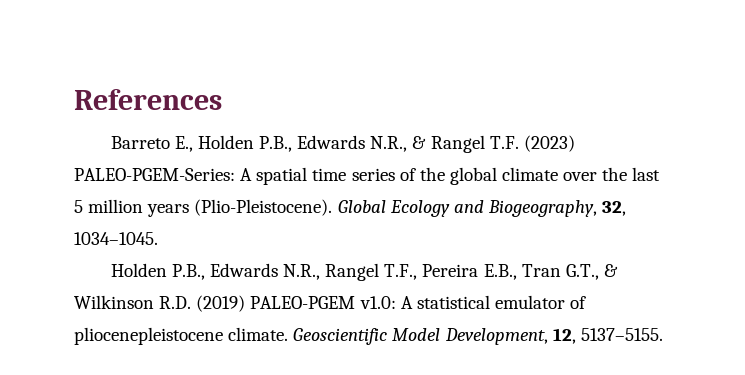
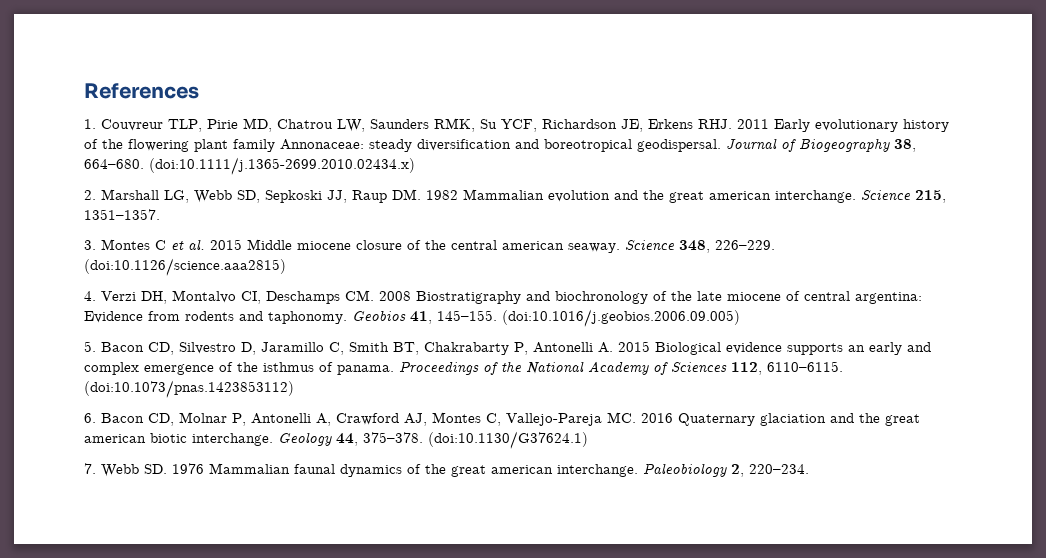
- Barreto E., Holden P.B., Edwards N.R., & Rangel T.F. (2023) PALEO-PGEM-Series: A spatial time series of the global climate over the last 5 million years (Plio-Pleistocene). Global Ecology and Biogeography, 32, 1034–1045.
- Holden P.B., Edwards N.R., Rangel T.F., Pereira E.B., Tran G.T., & Wilkinson R.D. (2019) PALEO-PGEM v1.0: A statistical emulator of pliocenepleistocene climate. Geoscientific Model Development, 12, 5137–5155.
+ 1. Couvreur TLP, Pirie MD, Chatrou LW, Saunders RMK, Su YCF, Richardson JE, Erkens RHJ. 2011 Early evolutionary history of the flowering plant family Annonaceae: steady diversification and boreotropical geodispersal. Journal of Biogeography 38, 664–680. (doi:10.1111/j.1365-2699.2010.02434.x)
+ 2. Marshall LG, Webb SD, Sepkoski JJ, Raup DM. 1982 Mammalian evolution and the great american interchange. Science 215, 1351–1357.
+ 3. Montes C et al. 2015 Middle miocene closure of the central american seaway. Science 348, 226–229. (doi:10.1126/science.aaa2815)
+ 4. Verzi DH, Montalvo CI, Deschamps CM. 2008 Biostratigraphy and biochronology of the late miocene of central argentina: Evidence from rodents and taphonomy. Geobios 41, 145–155. (doi:10.1016/j.geobios.2006.09.005)
+ 5. Bacon CD, Silvestro D, Jaramillo C, Smith BT, Chakrabarty P, Antonelli A. 2015 Biological evidence supports an early and complex emergence of the isthmus of panama. Proceedings of the National Academy of Sciences 112, 6110–6115. (doi:10.1073/pnas.1423853112)
+ 6. Bacon CD, Molnar P, Antonelli A, Crawford AJ, Montes C, Vallejo-Pareja MC. 2016 Quaternary glaciation and the great american biotic interchange. Geology 44, 375–378. (doi:10.1130/G37624.1)
+ 7. Webb SD. 1976 Mammalian faunal dynamics of the great american interchange. Paleobiology 2, 220–234.

